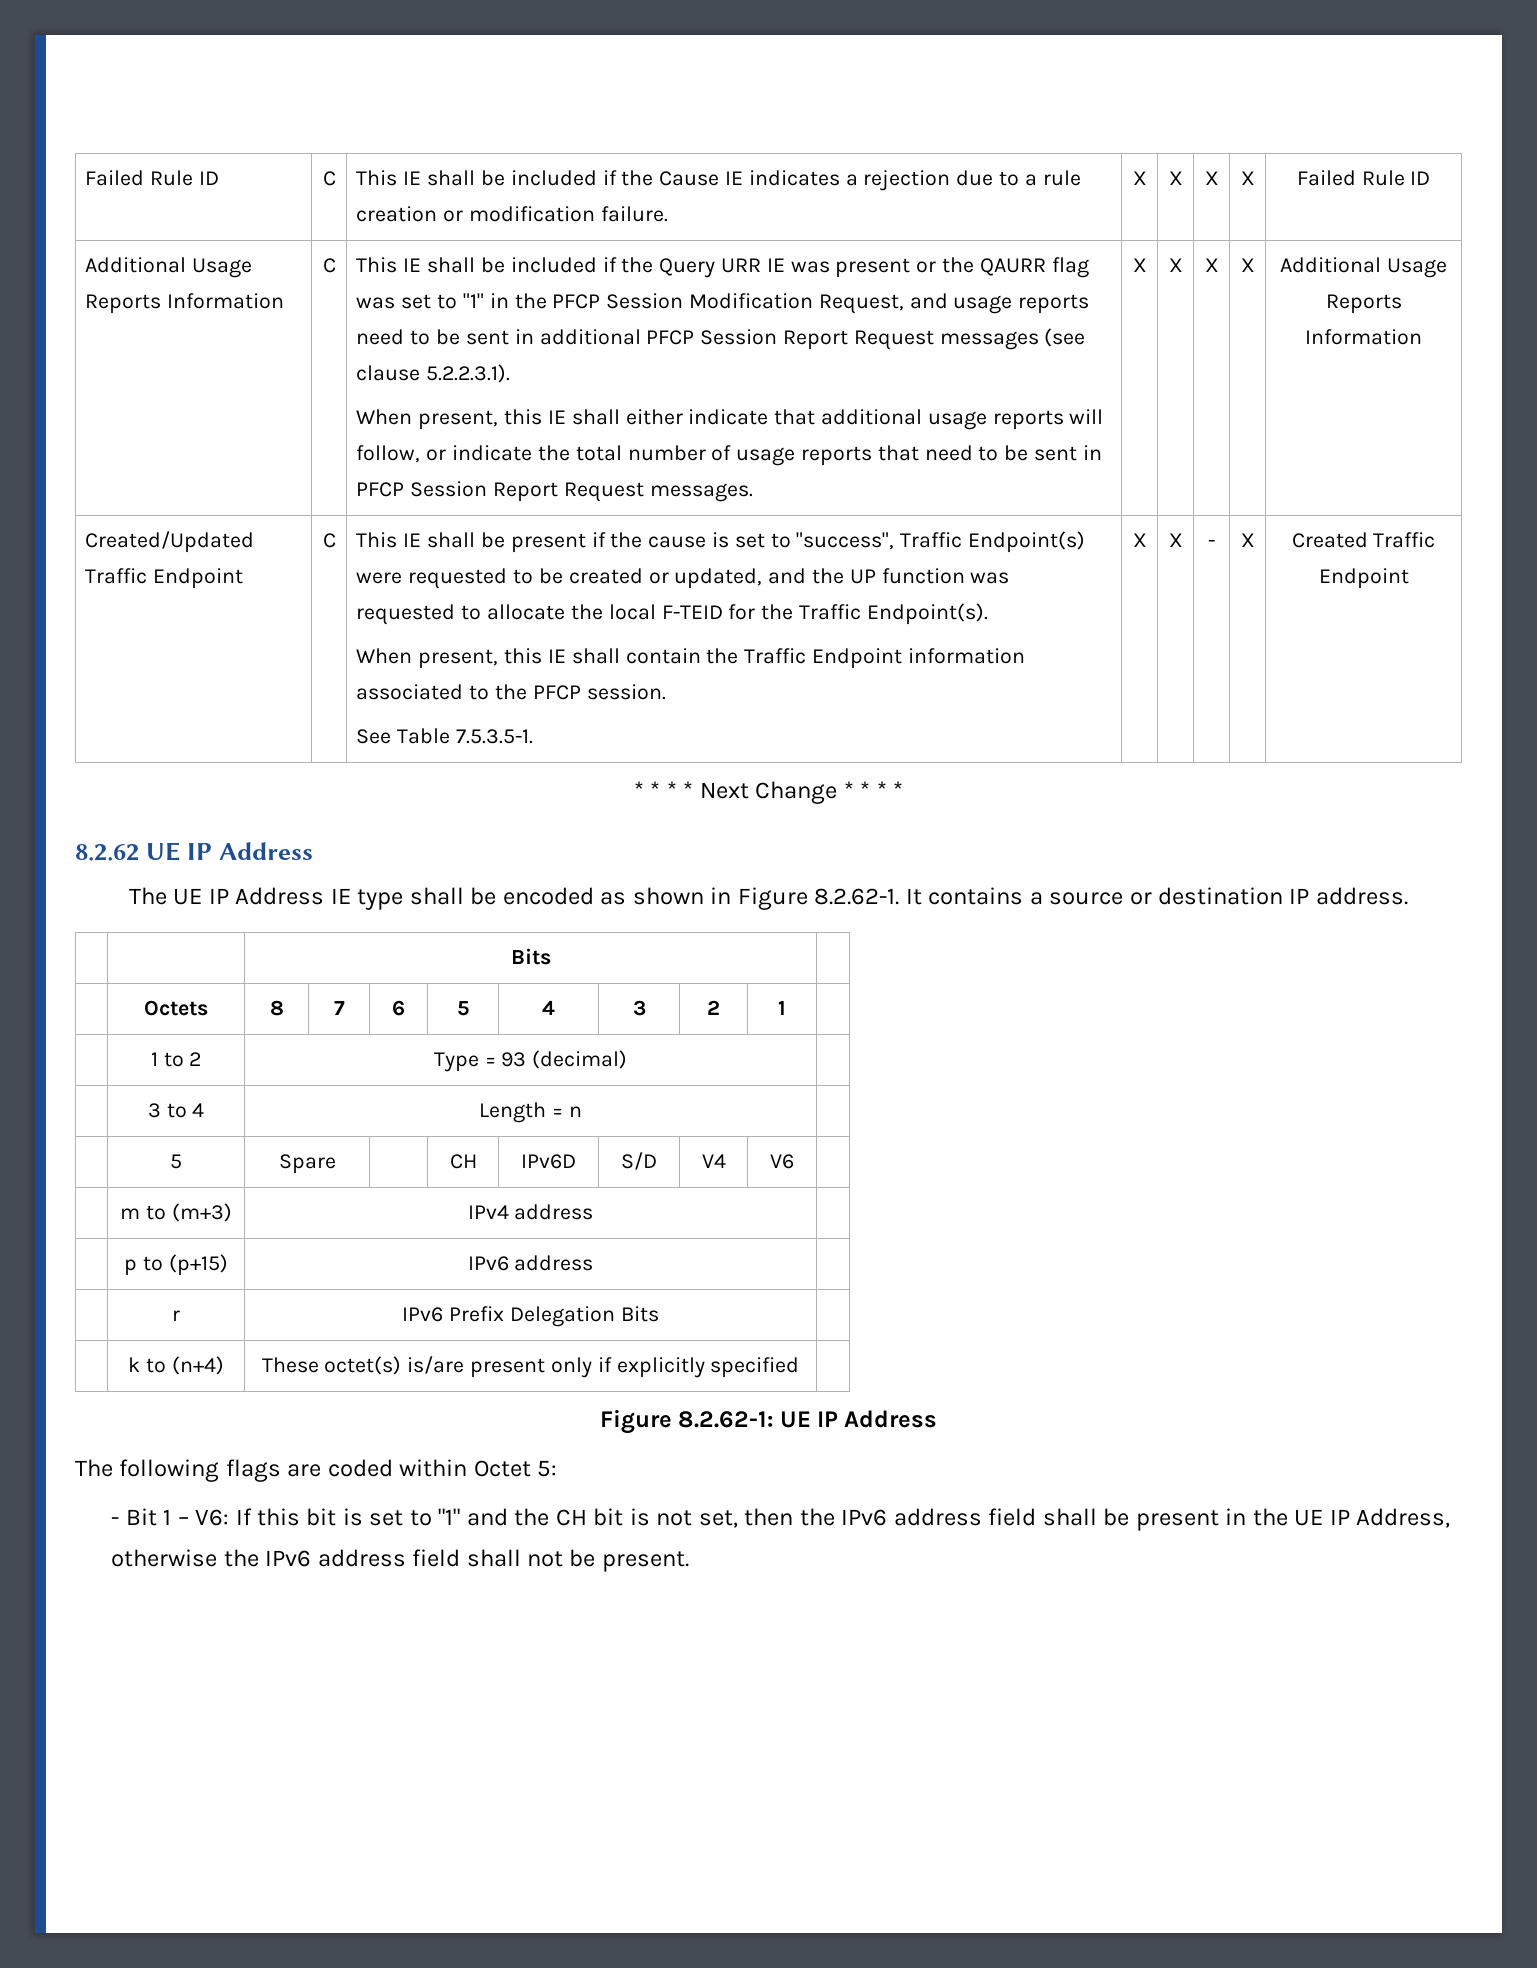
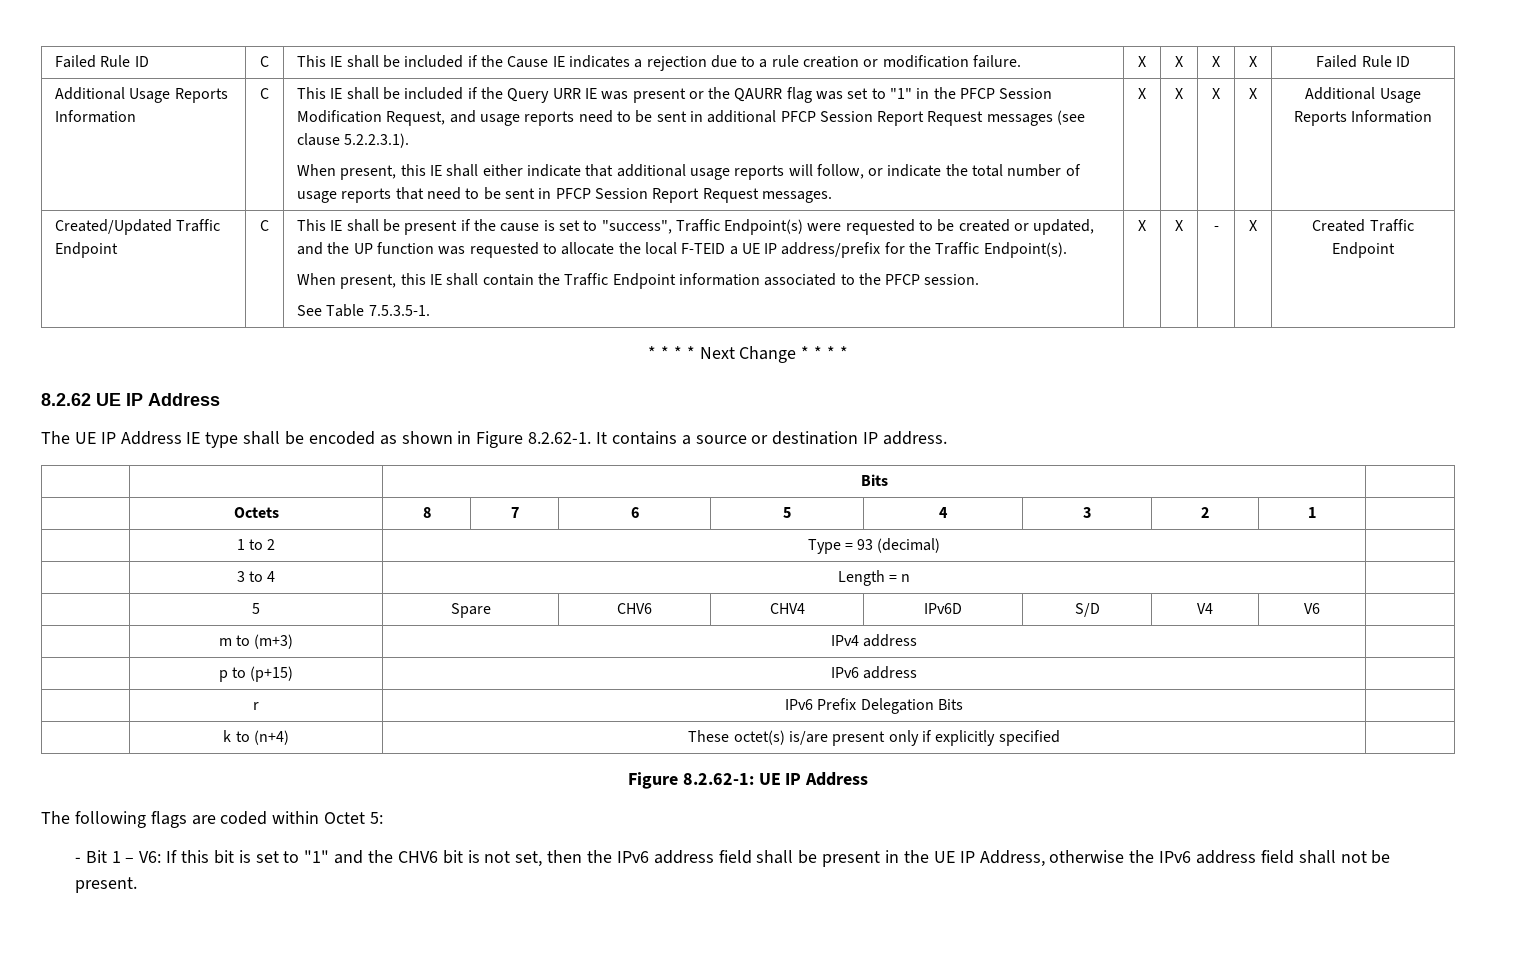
- This IE shall be present if the cause is set to "success", Traffic Endpoint(s) were requested to be created or updated, and the UP function was requested to allocate the local F-TEID for the Traffic Endpoint(s).
+ This IE shall be present if the cause is set to "success", Traffic Endpoint(s) were requested to be created or updated, and the UP function was requested to allocate the local F-TEID a UE IP address/prefix for the Traffic Endpoint(s).
- | 5 | Spare | | CH | IPv6D | S/D | V4 | V6 |
+ | 5 | Spare | CHV6 | CHV4 | IPv6D | S/D | V4 | V6 |
- - Bit 1 – V6: If this bit is set to "1" and the CH bit is not set, then the IPv6 address field shall be present in the UE IP Address, otherwise the IPv6 address field shall not be present.
+ - Bit 1 – V6: If this bit is set to "1" and the CHV6 bit is not set, then the IPv6 address field shall be present in the UE IP Address, otherwise the IPv6 address field shall not be present.

